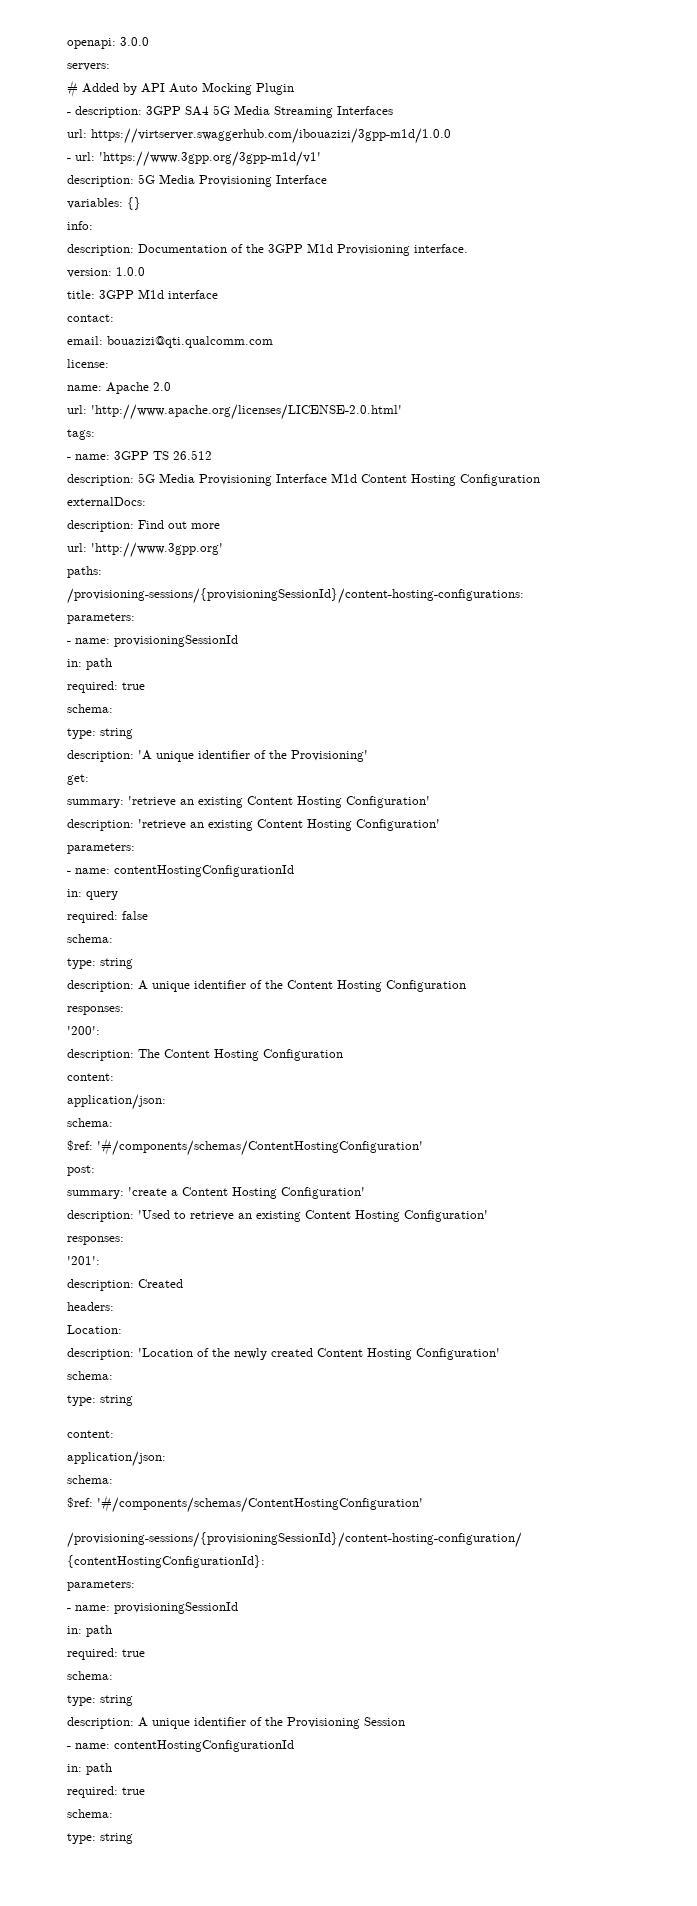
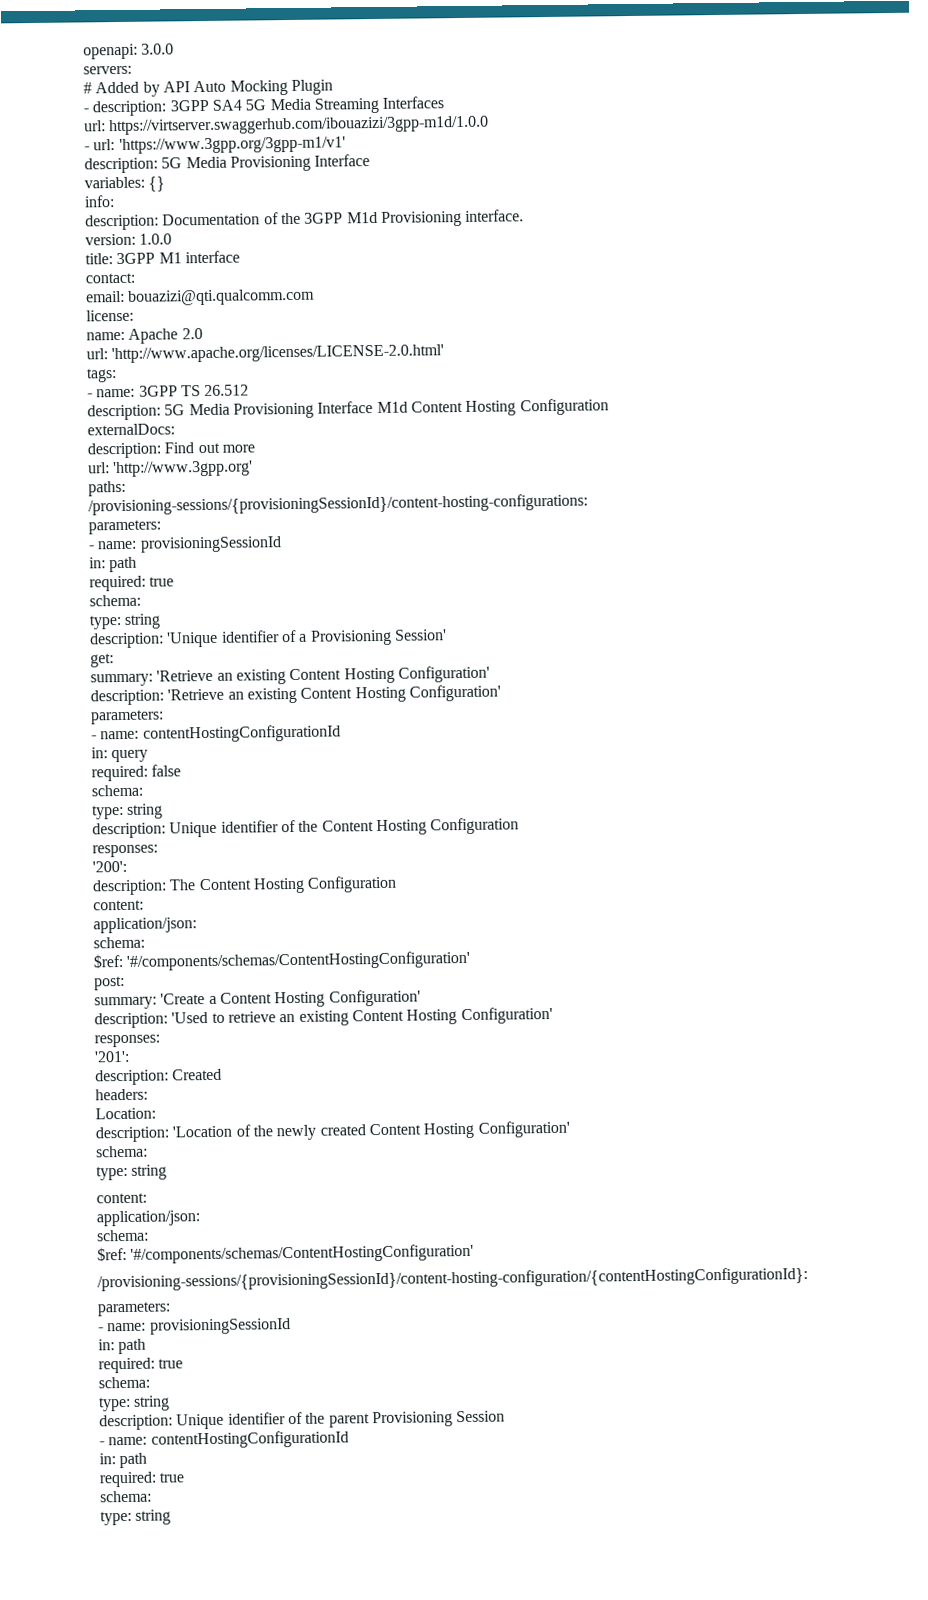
- - url: 'https://www.3gpp.org/3gpp-m1d/v1'
+ - url: 'https://www.3gpp.org/3gpp-m1/v1'
- title: 3GPP M1d interface
+ title: 3GPP M1 interface
- description: 'A unique identifier of the Provisioning'
+ description: 'Unique identifier of a Provisioning Session'
- summary: 'retrieve an existing Content Hosting Configuration'
+ summary: 'Retrieve an existing Content Hosting Configuration'
- description: 'retrieve an existing Content Hosting Configuration'
+ description: 'Retrieve an existing Content Hosting Configuration'
- description: A unique identifier of the Content Hosting Configuration
+ description: Unique identifier of the Content Hosting Configuration
- summary: 'create a Content Hosting Configuration'
+ summary: 'Create a Content Hosting Configuration'
- description: A unique identifier of the Provisioning Session
+ description: Unique identifier of the parent Provisioning Session

